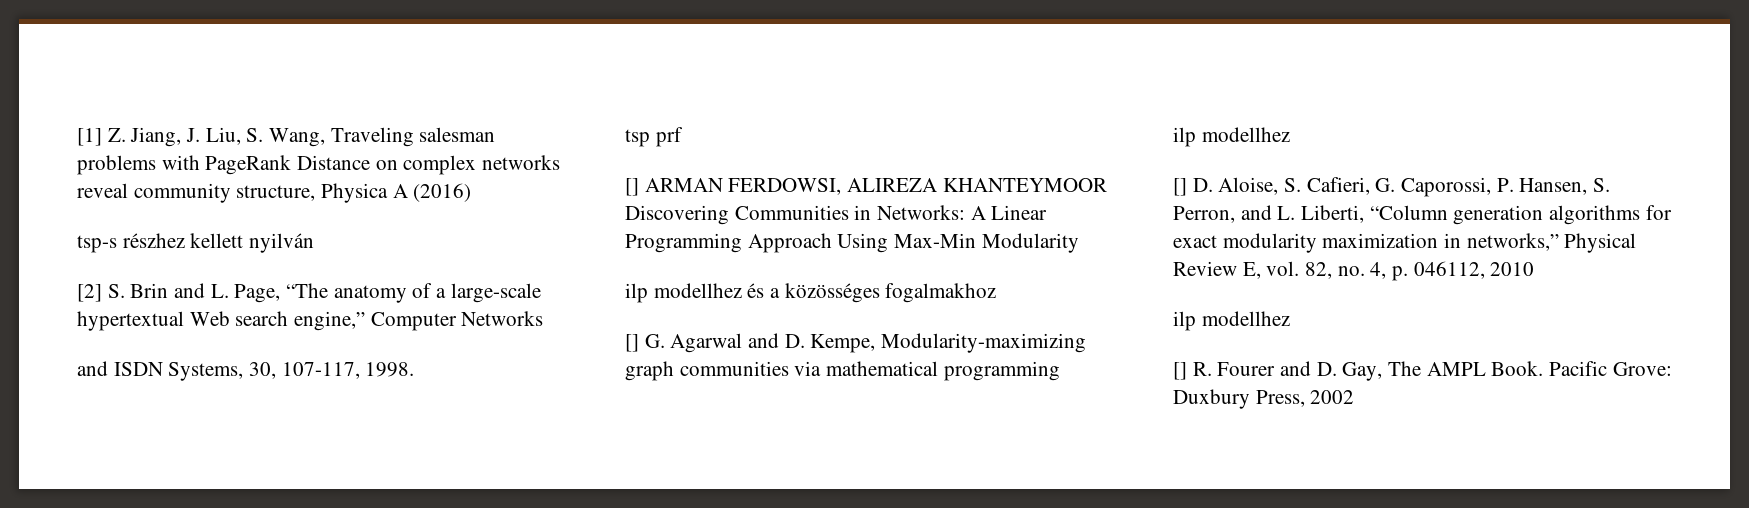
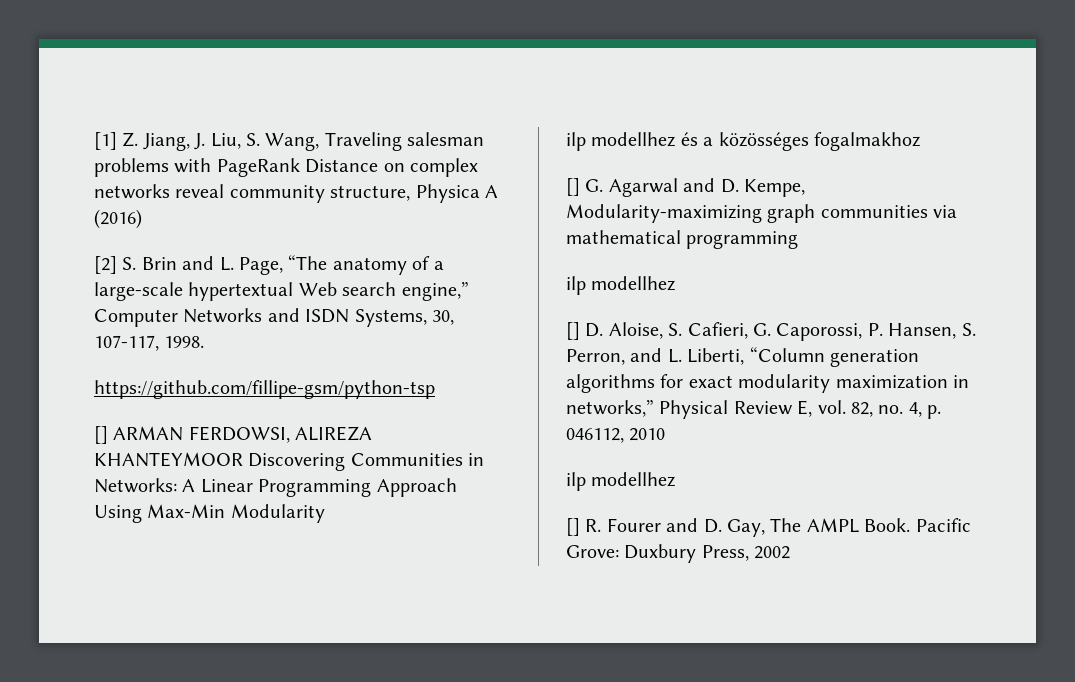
- tsp-s részhez kellett nyilván
- [2] S. Brin and L. Page, “The anatomy of a large-scale hypertextual Web search engine,” Computer Networks
- and ISDN Systems, 30, 107-117, 1998.
+ [2] S. Brin and L. Page, “The anatomy of a large-scale hypertextual Web search engine,” Computer Networks and ISDN Systems, 30, 107-117, 1998.
- tsp prf
+ https://github.com/fillipe-gsm/python-tsp

